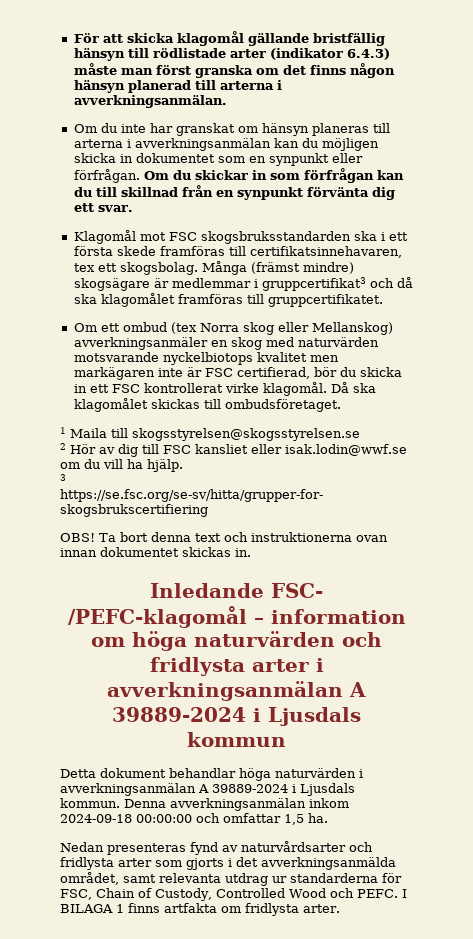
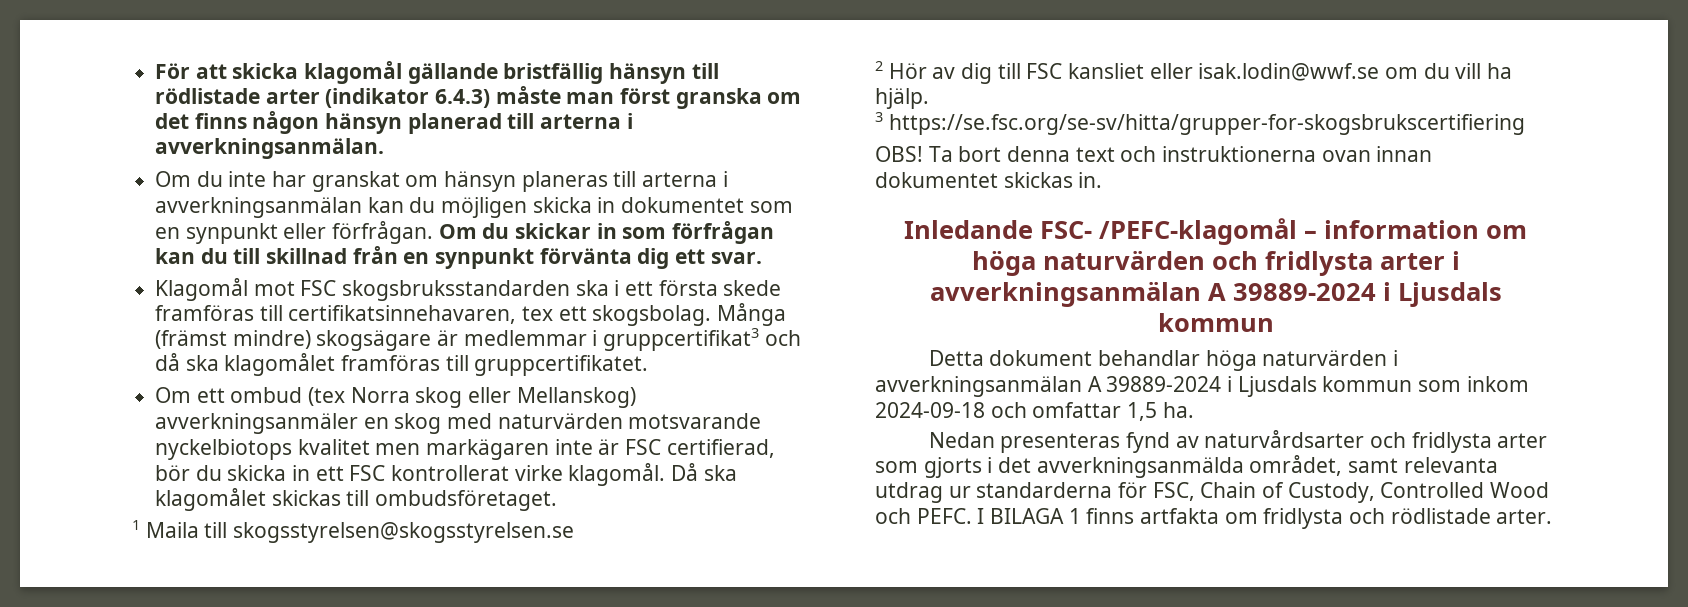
- Detta dokument behandlar höga naturvärden i avverkningsanmälan A 39889-2024 i Ljusdals kommun. Denna avverkningsanmälan inkom 2024-09-18 00:00:00 och omfattar 1,5 ha.
+ Detta dokument behandlar höga naturvärden i avverkningsanmälan A 39889-2024 i Ljusdals kommun som inkom 2024-09-18 och omfattar 1,5 ha.
- I BILAGA 1 finns artfakta om fridlysta arter.
+ I BILAGA 1 finns artfakta om fridlysta och rödlistade arter.

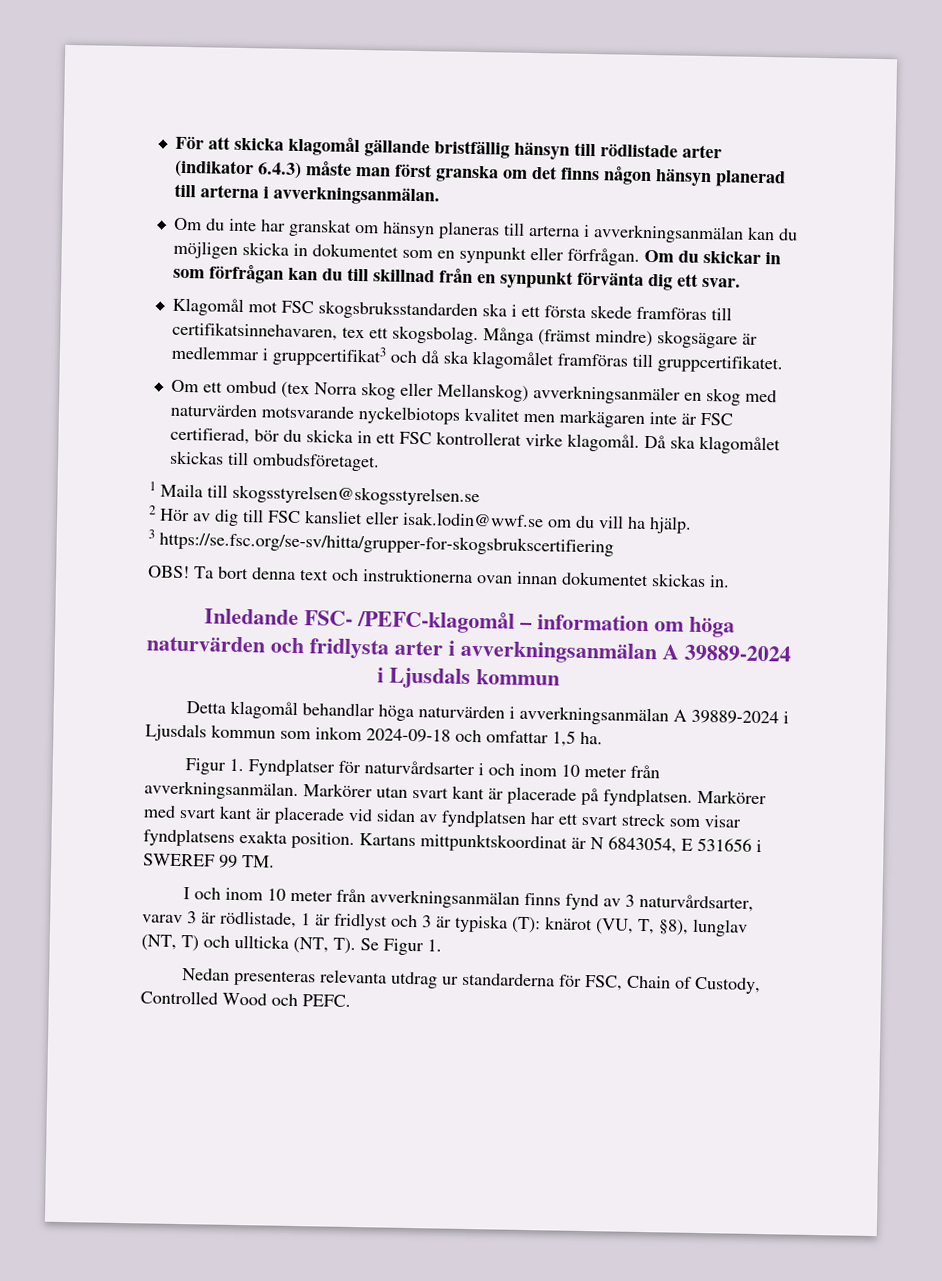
- Detta dokument behandlar höga naturvärden i avverkningsanmälan A 39889-2024 i Ljusdals kommun som inkom 2024-09-18 och omfattar 1,5 ha.
+ Detta klagomål behandlar höga naturvärden i avverkningsanmälan A 39889-2024 i Ljusdals kommun som inkom 2024-09-18 och omfattar 1,5 ha.
- Nedan presenteras fynd av naturvårdsarter och fridlysta arter som gjorts i det avverkningsanmälda området, samt relevanta utdrag ur standarderna för FSC, Chain of Custody, Controlled Wood och PEFC. I BILAGA 1 finns artfakta om fridlysta och rödlistade arter.
+ Figur 1. Fyndplatser för naturvårdsarter i och inom 10 meter från avverkningsanmälan. Markörer utan svart kant är placerade på fyndplatsen. Markörer med svart kant är placerade vid sidan av fyndplatsen har ett svart streck som visar fyndplatsens exakta position. Kartans mittpunktskoordinat är N 6843054, E 531656 i SWEREF 99 TM.
+ I och inom 10 meter från avverkningsanmälan finns fynd av 3 naturvårdsarter, varav 3 är rödlistade, 1 är fridlyst och 3 är typiska (T): knärot (VU, T, §8), lunglav (NT, T) och ullticka (NT, T). Se Figur 1.
+ Nedan presenteras relevanta utdrag ur standarderna för FSC, Chain of Custody, Controlled Wood och PEFC.

